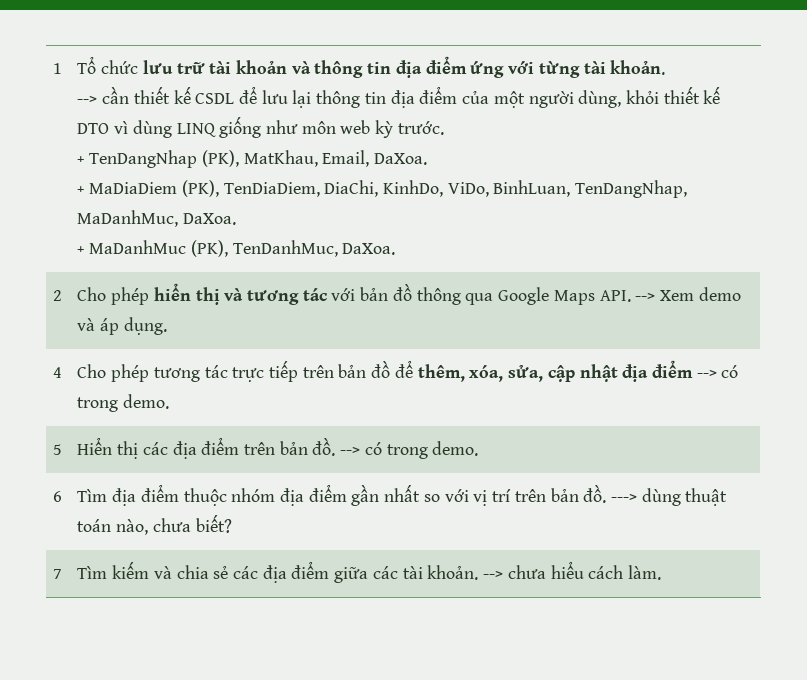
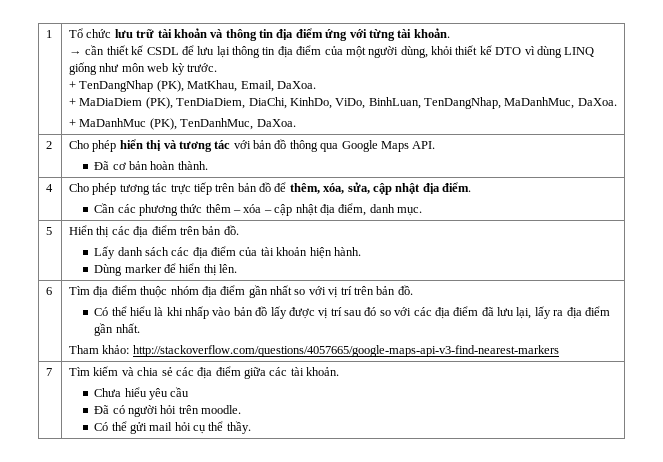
- --> cần thiết kế CSDL để lưu lại thông tin địa điểm của một người dùng, khỏi thiết kế DTO vì dùng LINQ giống như môn web kỳ trước.
+ → cần thiết kế CSDL để lưu lại thông tin địa điểm của một người dùng, khỏi thiết kế DTO vì dùng LINQ giống như môn web kỳ trước.
- 2 | Cho phép hiển thị và tương tác với bản đồ thông qua Google Maps API. --> Xem demo và áp dụng.
+ 2 | Cho phép hiển thị và tương tác với bản đồ thông qua Google Maps API.
+ Đã cơ bản hoàn thành.
- 4 | Cho phép tương tác trực tiếp trên bản đồ để thêm, xóa, sửa, cập nhật địa điểm --> có trong demo.
+ 4 | Cho phép tương tác trực tiếp trên bản đồ để thêm, xóa, sửa, cập nhật địa điểm.
+ Cần các phương thức thêm – xóa – cập nhật địa điểm, danh mục.
- 5 | Hiển thị các địa điểm trên bản đồ. --> có trong demo.
+ 5 | Hiển thị các địa điểm trên bản đồ.
+ Lấy danh sách các địa điểm của tài khoản hiện hành.
+ Dùng marker để hiển thị lên.
- Tìm địa điểm thuộc nhóm địa điểm gần nhất so với vị trí trên bản đồ. ---> dùng thuật toán nào, chưa biết?
+ Tìm địa điểm thuộc nhóm địa điểm gần nhất so với vị trí trên bản đồ.
+ Có thể hiểu là khi nhấp vào bản đồ lấy được vị trí sau đó so với các địa điểm đã lưu lại, lấy ra địa điểm gần nhất.
+ Tham khảo: http://stackoverflow.com/questions/4057665/google-maps-api-v3-find-nearest-markers
- 7 | Tìm kiếm và chia sẻ các địa điểm giữa các tài khoản. --> chưa hiểu cách làm.
+ 7 | Tìm kiếm và chia sẻ các địa điểm giữa các tài khoản.
+ Chưa hiểu yêu cầu
+ Đã có người hỏi trên moodle.
+ Có thể gửi mail hỏi cụ thể thầy.

